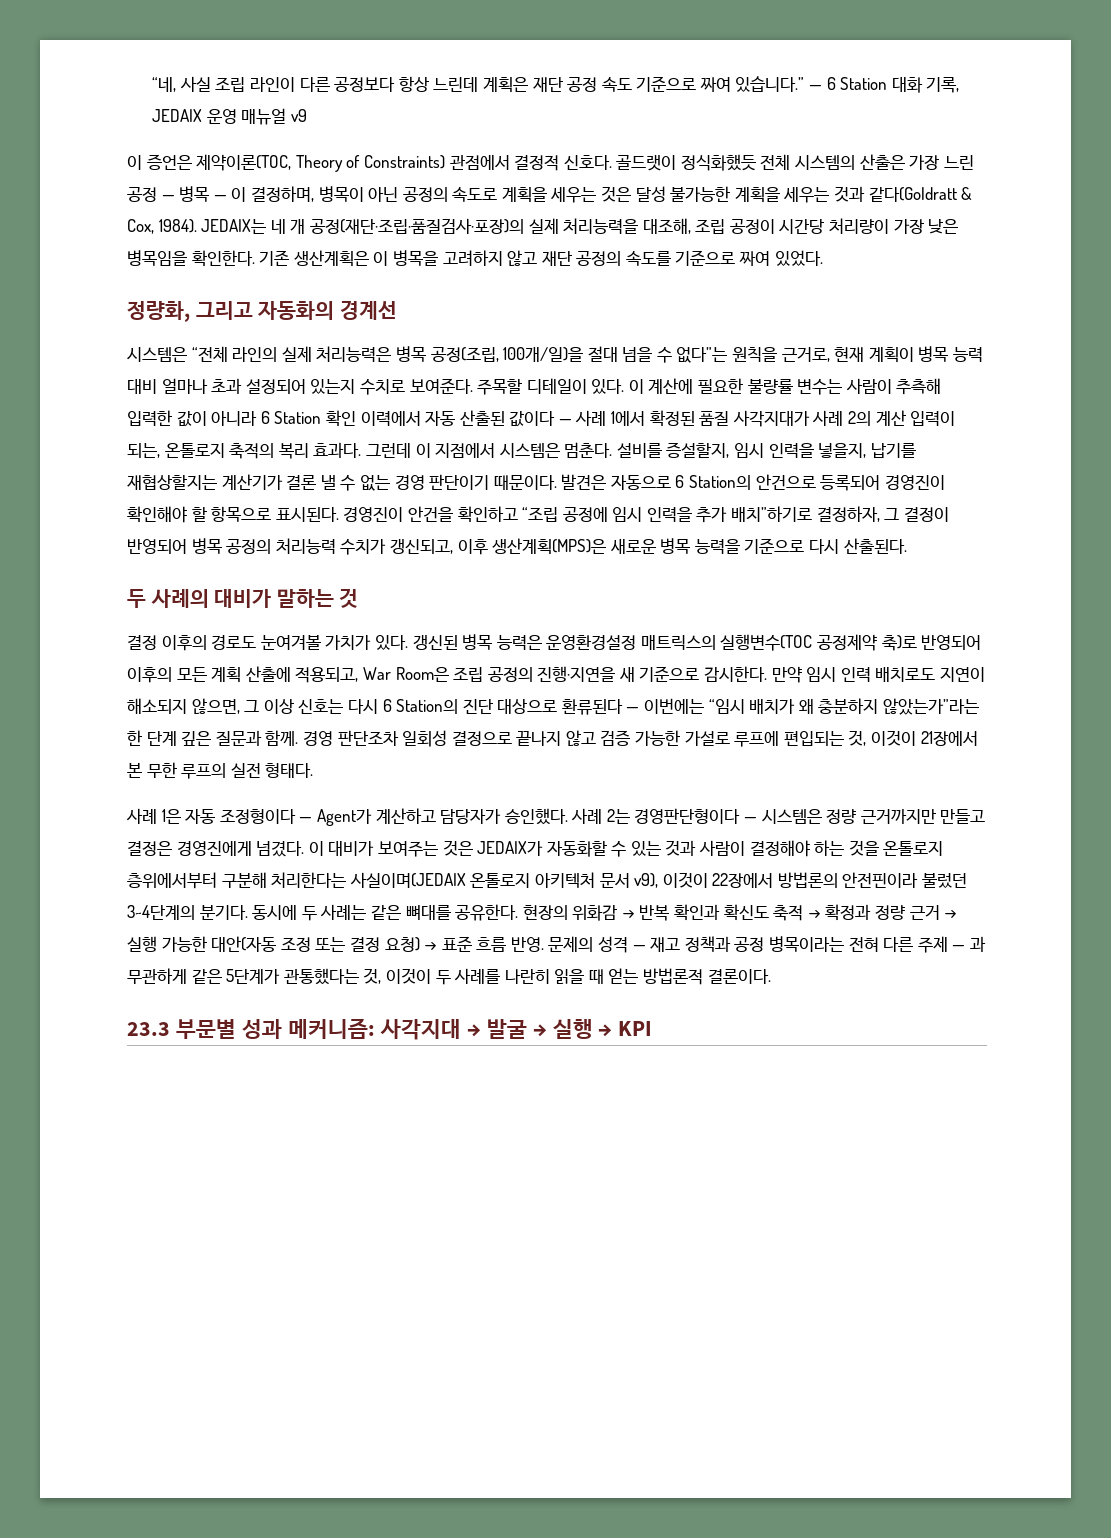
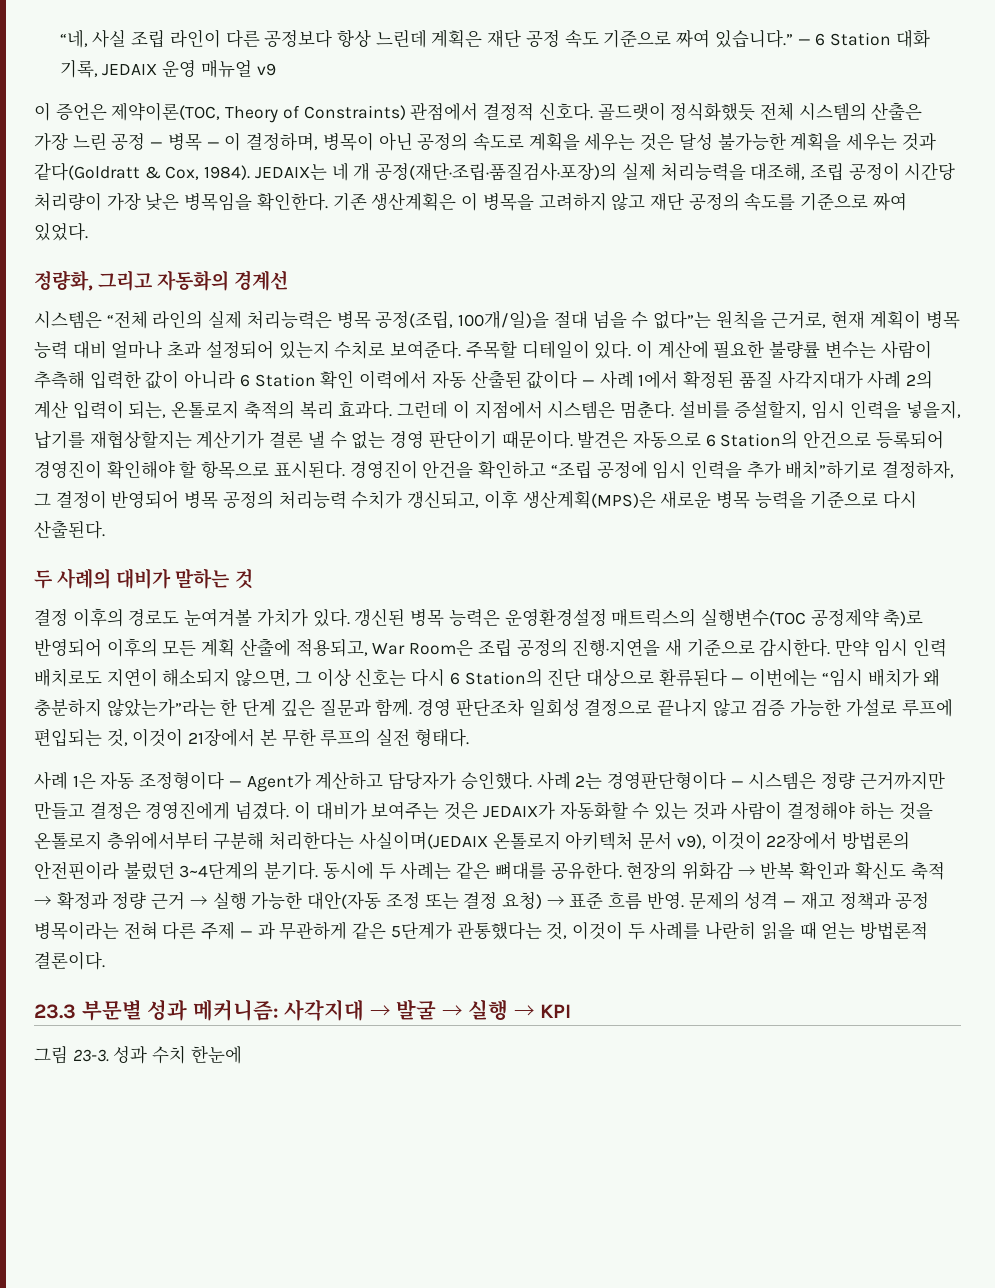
+ 그림 23-3. 성과 수치 한눈에

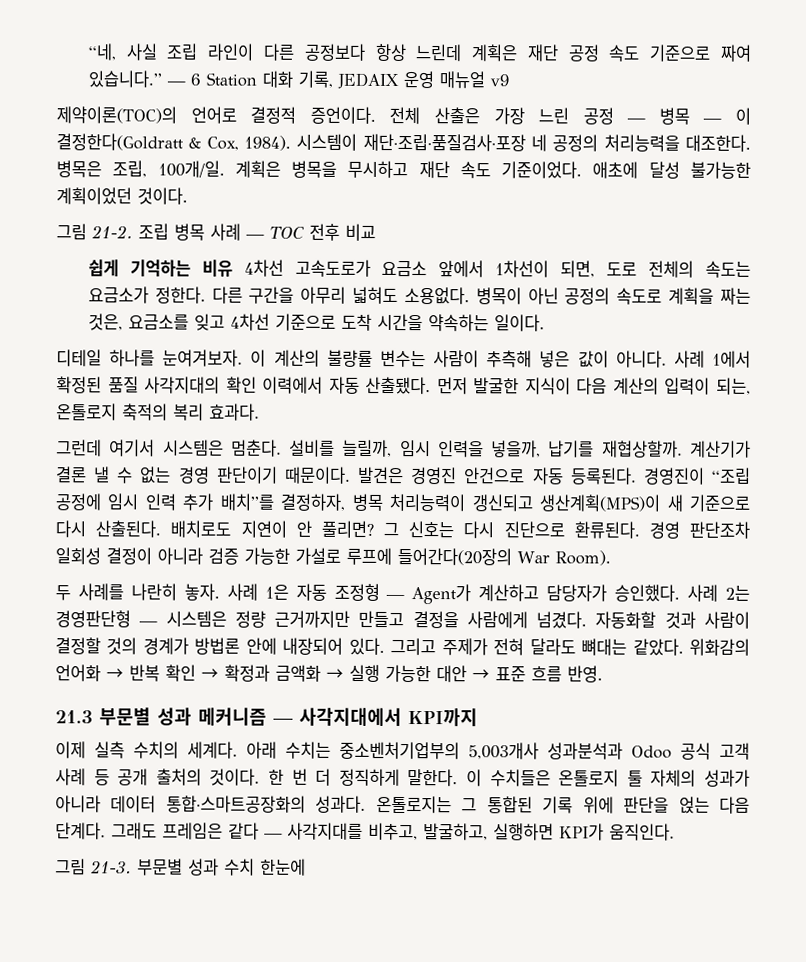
- 이 증언은 제약이론(TOC, Theory of Constraints) 관점에서 결정적 신호다. 골드랫이 정식화했듯 전체 시스템의 산출은 가장 느린 공정 — 병목 — 이 결정하며, 병목이 아닌 공정의 속도로 계획을 세우는 것은 달성 불가능한 계획을 세우는 것과 같다(Goldratt & Cox, 1984). JEDAIX는 네 개 공정(재단·조립·품질검사·포장)의 실제 처리능력을 대조해, 조립 공정이 시간당 처리량이 가장 낮은 병목임을 확인한다. 기존 생산계획은 이 병목을 고려하지 않고 재단 공정의 속도를 기준으로 짜여 있었다.
- 정량화, 그리고 자동화의 경계선
- 시스템은 “전체 라인의 실제 처리능력은 병목 공정(조립, 100개/일)을 절대 넘을 수 없다”는 원칙을 근거로, 현재 계획이 병목 능력 대비 얼마나 초과 설정되어 있는지 수치로 보여준다. 주목할 디테일이 있다. 이 계산에 필요한 불량률 변수는 사람이 추측해 입력한 값이 아니라 6 Station 확인 이력에서 자동 산출된 값이다 — 사례 1에서 확정된 품질 사각지대가 사례 2의 계산 입력이 되는, 온톨로지 축적의 복리 효과다. 그런데 이 지점에서 시스템은 멈춘다.
+ 제약이론(TOC)의 언어로 결정적 증언이다. 전체 산출은 가장 느린 공정 — 병목 — 이 결정한다(Goldratt & Cox, 1984). 시스템이 재단·조립·품질검사·포장 네 공정의 처리능력을 대조한다. 병목은 조립, 100개/일. 계획은 병목을 무시하고 재단 속도 기준이었다. 애초에 달성 불가능한 계획이었던 것이다.
+ 그림 21-2. 조립 병목 사례 — TOC 전후 비교
+ 쉽게 기억하는 비유 4차선 고속도로가 요금소 앞에서 1차선이 되면, 도로 전체의 속도는 요금소가 정한다. 다른 구간을 아무리 넓혀도 소용없다. 병목이 아닌 공정의 속도로 계획을 짜는 것은, 요금소를 잊고 4차선 기준으로 도착 시간을 약속하는 일이다.
+ 디테일 하나를 눈여겨보자. 이 계산의 불량률 변수는 사람이 추측해 넣은 값이 아니다. 사례 1에서 확정된 품질 사각지대의 확인 이력에서 자동 산출됐다. 먼저 발굴한 지식이 다음 계산의 입력이 되는, 온톨로지 축적의 복리 효과다.
+ 그런데 여기서 시스템은 멈춘다.
- 설비를 증설할지, 임시 인력을 넣을지, 납기를 재협상할지는 계산기가 결론 낼 수 없는 경영 판단이기 때문이다.
+ 설비를 늘릴까, 임시 인력을 넣을까, 납기를 재협상할까. 계산기가 결론 낼 수 없는 경영 판단이기 때문이다.
- 발견은 자동으로 6 Station의 안건으로 등록되어 경영진이 확인해야 할 항목으로 표시된다. 경영진이 안건을 확인하고 “조립 공정에 임시 인력을 추가 배치”하기로 결정하자, 그 결정이 반영되어 병목 공정의 처리능력 수치가 갱신되고, 이후 생산계획(MPS)은 새로운 병목 능력을 기준으로 다시 산출된다.
- 두 사례의 대비가 말하는 것
- 결정 이후의 경로도 눈여겨볼 가치가 있다. 갱신된 병목 능력은 운영환경설정 매트릭스의 실행변수(TOC 공정제약 축)로 반영되어 이후의 모든 계획 산출에 적용되고, War Room은 조립 공정의 진행·지연을 새 기준으로 감시한다. 만약 임시 인력 배치로도 지연이 해소되지 않으면, 그 이상 신호는 다시 6 Station의 진단 대상으로 환류된다 — 이번에는 “임시 배치가 왜 충분하지 않았는가”라는 한 단계 깊은 질문과 함께. 경영 판단조차 일회성 결정으로 끝나지 않고 검증 가능한 가설로 루프에 편입되는 것, 이것이 21장에서 본 무한 루프의 실전 형태다.
- 사례 1은 자동 조정형이다 — Agent가 계산하고 담당자가 승인했다.
+ 발견은 경영진 안건으로 자동 등록된다. 경영진이 “조립 공정에 임시 인력 추가 배치”를 결정하자, 병목 처리능력이 갱신되고 생산계획(MPS)이 새 기준으로 다시 산출된다. 배치로도 지연이 안 풀리면? 그 신호는 다시 진단으로 환류된다. 경영 판단조차 일회성 결정이 아니라 검증 가능한 가설로 루프에 들어간다(20장의 War Room).
+ 두 사례를 나란히 놓자. 사례 1은 자동 조정형 — Agent가 계산하고 담당자가 승인했다.
- 사례 2는 경영판단형이다 — 시스템은 정량 근거까지만 만들고 결정은 경영진에게 넘겼다. 이 대비가 보여주는 것은 JEDAIX가 자동화할 수 있는 것과 사람이 결정해야 하는 것을 온톨로지 층위에서부터 구분해 처리한다는 사실이며(JEDAIX 온톨로지 아키텍처 문서 v9), 이것이 22장에서 방법론의 안전핀이라 불렀던 3~4단계의 분기다. 동시에 두 사례는 같은 뼈대를 공유한다. 현장의 위화감 → 반복 확인과 확신도 축적 → 확정과 정량 근거 → 실행 가능한 대안(자동 조정 또는 결정 요청) → 표준 흐름 반영. 문제의 성격 — 재고 정책과 공정 병목이라는 전혀 다른 주제 — 과 무관하게 같은 5단계가 관통했다는 것, 이것이 두 사례를 나란히 읽을 때 얻는 방법론적 결론이다.
- 23.3 부문별 성과 메커니즘: 사각지대 → 발굴 → 실행 → KPI
- 그림 23-3. 성과 수치 한눈에
+ 사례 2는 경영판단형 — 시스템은 정량 근거까지만 만들고 결정을 사람에게 넘겼다. 자동화할 것과 사람이 결정할 것의 경계가 방법론 안에 내장되어 있다. 그리고 주제가 전혀 달라도 뼈대는 같았다. 위화감의 언어화 → 반복 확인 → 확정과 금액화 → 실행 가능한 대안 → 표준 흐름 반영.
+ 21.3 부문별 성과 메커니즘 — 사각지대에서 KPI까지
+ 이제 실측 수치의 세계다. 아래 수치는 중소벤처기업부의 5,003개사 성과분석과 Odoo 공식 고객 사례 등 공개 출처의 것이다. 한 번 더 정직하게 말한다. 이 수치들은 온톨로지 툴 자체의 성과가 아니라 데이터 통합·스마트공장화의 성과다. 온톨로지는 그 통합된 기록 위에 판단을 얹는 다음 단계다. 그래도 프레임은 같다 — 사각지대를 비추고, 발굴하고, 실행하면 KPI가 움직인다.
+ 그림 21-3. 부문별 성과 수치 한눈에

